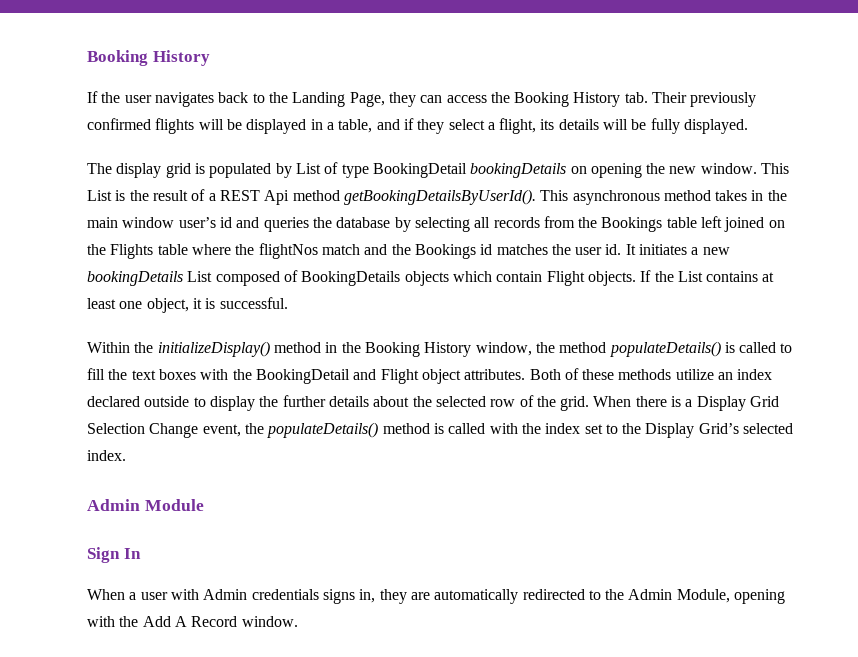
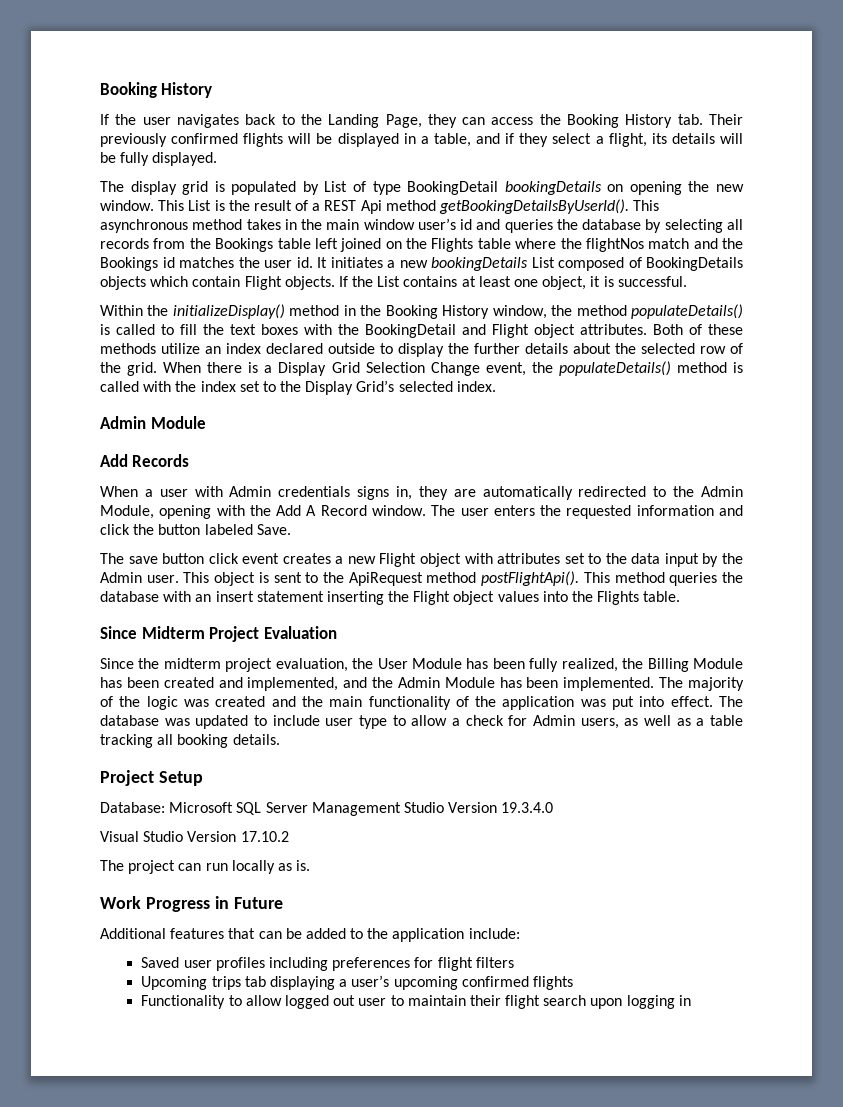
- Sign In
+ Add Records
+ The user enters the requested information and click the button labeled Save.
+ The save button click event creates a new Flight object with attributes set to the data input by the Admin user. This object is sent to the ApiRequest method postFlightApi(). This method queries the database with an insert statement inserting the Flight object values into the Flights table.
+ Since Midterm Project Evaluation
+ Since the midterm project evaluation, the User Module has been fully realized, the Billing Module has been created and implemented, and the Admin Module has been implemented. The majority of the logic was created and the main functionality of the application was put into effect. The database was updated to include user type to allow a check for Admin users, as well as a table tracking all booking details.
+ Project Setup
+ Database: Microsoft SQL Server Management Studio Version 19.3.4.0
+ Visual Studio Version 17.10.2
+ The project can run locally as is.
+ Work Progress in Future
+ Additional features that can be added to the application include:
+ Saved user profiles including preferences for flight filters
+ Upcoming trips tab displaying a user’s upcoming confirmed flights
+ Functionality to allow logged out user to maintain their flight search upon logging in

